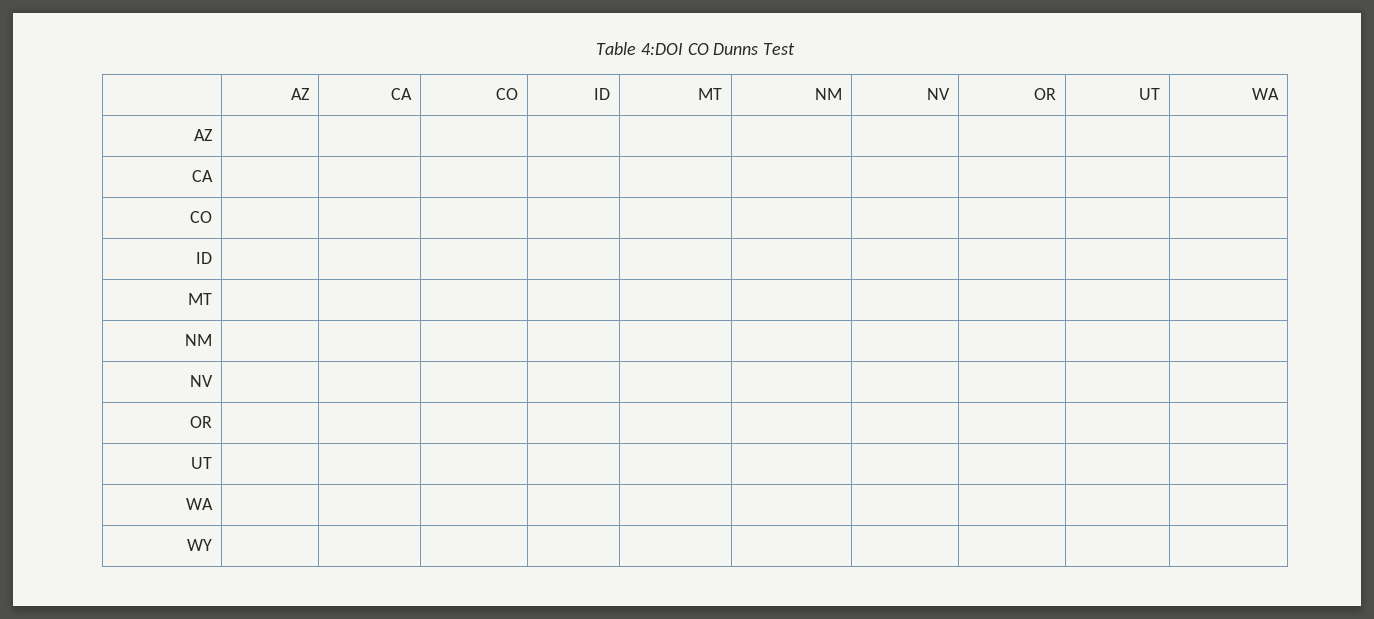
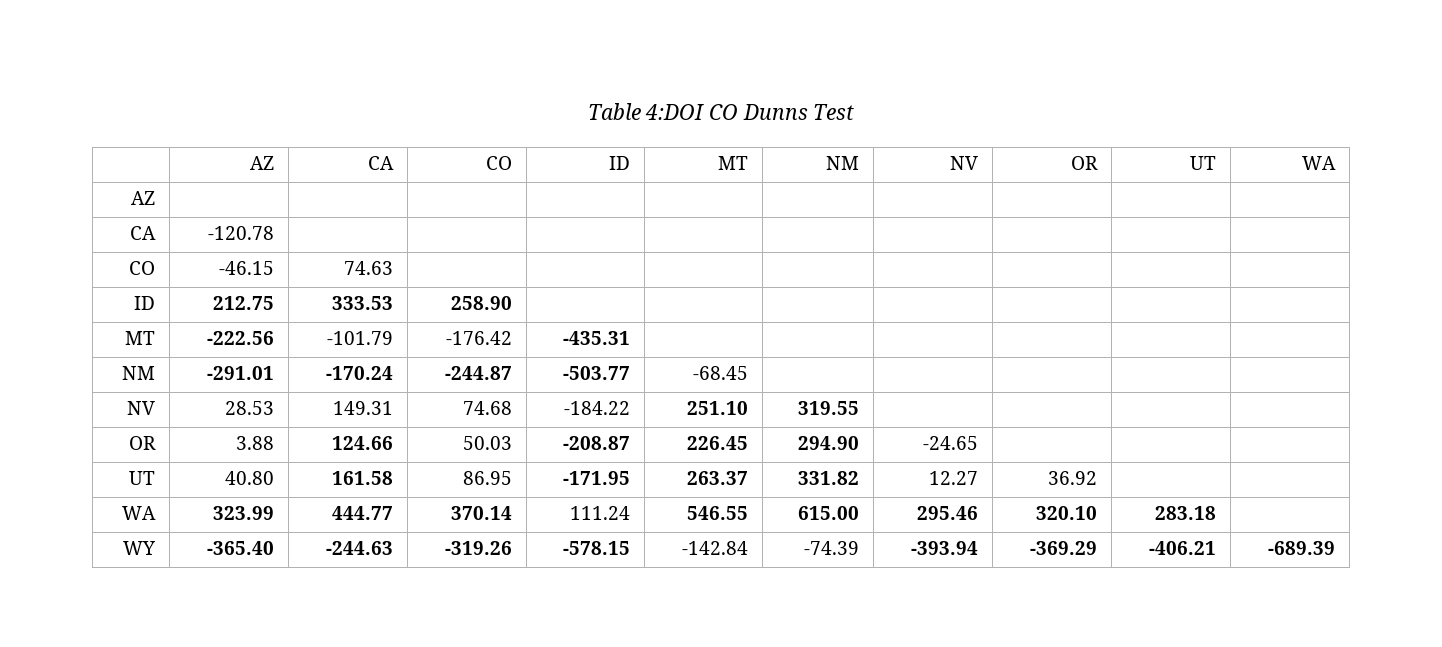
- CA | | | | | | | | | |
- CO | | | | | | | | | |
- ID | | | | | | | | | |
- MT | | | | | | | | | |
- NM | | | | | | | | | |
- NV | | | | | | | | | |
- OR | | | | | | | | | |
- UT | | | | | | | | | |
- WA | | | | | | | | | |
- WY | | | | | | | | | |
+ CA | -120.78 | | | | | | | | |
+ CO | -46.15 | 74.63 | | | | | | | |
+ ID | 212.75 | 333.53 | 258.90 | | | | | | |
+ MT | -222.56 | -101.79 | -176.42 | -435.31 | | | | | |
+ NM | -291.01 | -170.24 | -244.87 | -503.77 | -68.45 | | | | |
+ NV | 28.53 | 149.31 | 74.68 | -184.22 | 251.10 | 319.55 | | | |
+ OR | 3.88 | 124.66 | 50.03 | -208.87 | 226.45 | 294.90 | -24.65 | | |
+ UT | 40.80 | 161.58 | 86.95 | -171.95 | 263.37 | 331.82 | 12.27 | 36.92 | |
+ WA | 323.99 | 444.77 | 370.14 | 111.24 | 546.55 | 615.00 | 295.46 | 320.10 | 283.18 |
+ WY | -365.40 | -244.63 | -319.26 | -578.15 | -142.84 | -74.39 | -393.94 | -369.29 | -406.21 | -689.39

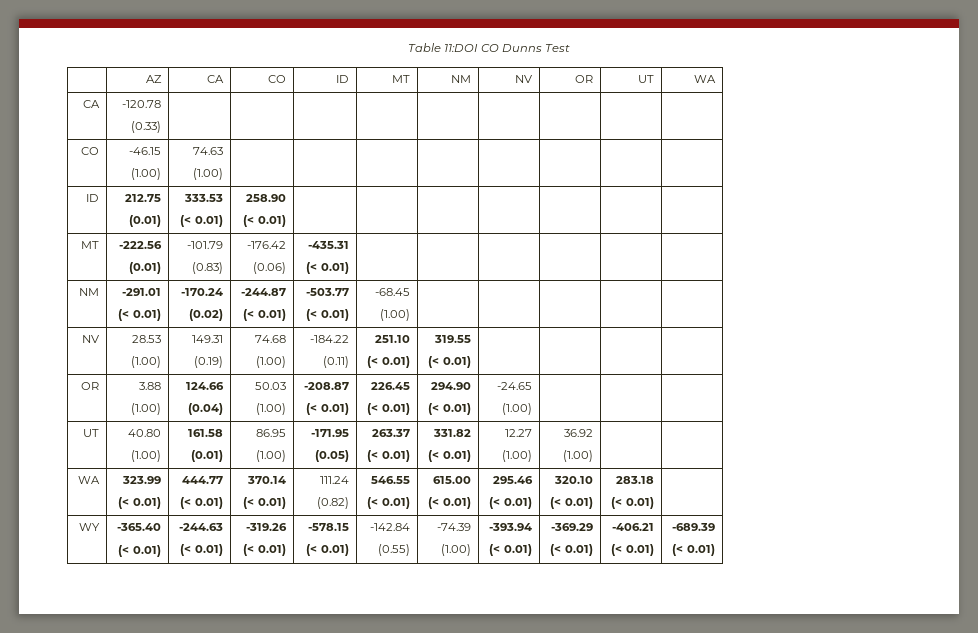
- Table 4:DOI CO Dunns Test
+ Table 11:DOI CO Dunns Test
- AZ | | | | | | | | | |
- CA | -120.78 | | | | | | | | |
+ CA | -120.78
+ (0.33) | | | | | | | | |
- CO | -46.15 | 74.63 | | | | | | | |
+ CO | -46.15
+ (1.00) | 74.63
+ (1.00) | | | | | | | |
- ID | 212.75 | 333.53 | 258.90 | | | | | | |
+ ID | 212.75
+ (0.01) | 333.53
+ (< 0.01) | 258.90
+ (< 0.01) | | | | | | |
- MT | -222.56 | -101.79 | -176.42 | -435.31 | | | | | |
+ MT | -222.56
+ (0.01) | -101.79
+ (0.83) | -176.42
+ (0.06) | -435.31
+ (< 0.01) | | | | | |
- NM | -291.01 | -170.24 | -244.87 | -503.77 | -68.45 | | | | |
+ NM | -291.01
+ (< 0.01) | -170.24
+ (0.02) | -244.87
+ (< 0.01) | -503.77
+ (< 0.01) | -68.45
+ (1.00) | | | | |
- NV | 28.53 | 149.31 | 74.68 | -184.22 | 251.10 | 319.55 | | | |
+ NV | 28.53
+ (1.00) | 149.31
+ (0.19) | 74.68
+ (1.00) | -184.22
+ (0.11) | 251.10
+ (< 0.01) | 319.55
+ (< 0.01) | | | |
- OR | 3.88 | 124.66 | 50.03 | -208.87 | 226.45 | 294.90 | -24.65 | | |
+ OR | 3.88
+ (1.00) | 124.66
+ (0.04) | 50.03
+ (1.00) | -208.87
+ (< 0.01) | 226.45
+ (< 0.01) | 294.90
+ (< 0.01) | -24.65
+ (1.00) | | |
- UT | 40.80 | 161.58 | 86.95 | -171.95 | 263.37 | 331.82 | 12.27 | 36.92 | |
+ UT | 40.80
+ (1.00) | 161.58
+ (0.01) | 86.95
+ (1.00) | -171.95
+ (0.05) | 263.37
+ (< 0.01) | 331.82
+ (< 0.01) | 12.27
+ (1.00) | 36.92
+ (1.00) | |
- WA | 323.99 | 444.77 | 370.14 | 111.24 | 546.55 | 615.00 | 295.46 | 320.10 | 283.18 |
+ WA | 323.99
+ (< 0.01) | 444.77
+ (< 0.01) | 370.14
+ (< 0.01) | 111.24
+ (0.82) | 546.55
+ (< 0.01) | 615.00
+ (< 0.01) | 295.46
+ (< 0.01) | 320.10
+ (< 0.01) | 283.18
+ (< 0.01) |
- WY | -365.40 | -244.63 | -319.26 | -578.15 | -142.84 | -74.39 | -393.94 | -369.29 | -406.21 | -689.39
+ WY | -365.40
+ (< 0.01) | -244.63
+ (< 0.01) | -319.26
+ (< 0.01) | -578.15
+ (< 0.01) | -142.84
+ (0.55) | -74.39
+ (1.00) | -393.94
+ (< 0.01) | -369.29
+ (< 0.01) | -406.21
+ (< 0.01) | -689.39
+ (< 0.01)

